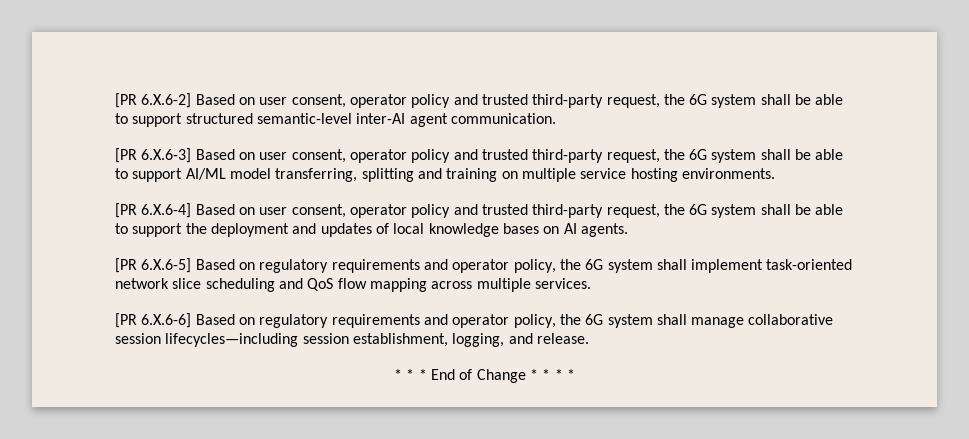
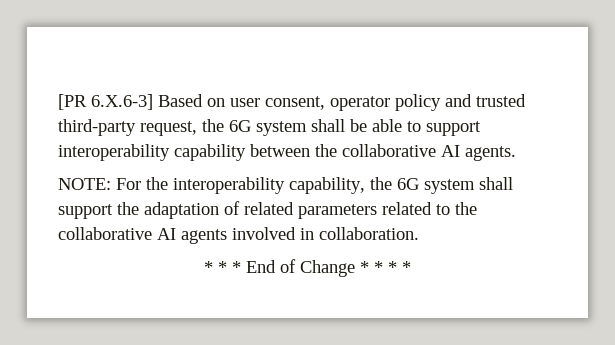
- [PR 6.X.6-2] Based on user consent, operator policy and trusted third-party request, the 6G system shall be able to support structured semantic-level inter-AI agent communication.
- [PR 6.X.6-3] Based on user consent, operator policy and trusted third-party request, the 6G system shall be able to support AI/ML model transferring, splitting and training on multiple service hosting environments.
- [PR 6.X.6-4] Based on user consent, operator policy and trusted third-party request, the 6G system shall be able to support the deployment and updates of local knowledge bases on AI agents.
- [PR 6.X.6-5] Based on regulatory requirements and operator policy, the 6G system shall implement task-oriented network slice scheduling and QoS flow mapping across multiple services.
- [PR 6.X.6-6] Based on regulatory requirements and operator policy, the 6G system shall manage collaborative session lifecycles—including session establishment, logging, and release.
+ [PR 6.X.6-3] Based on user consent, operator policy and trusted third-party request, the 6G system shall be able to support interoperability capability between the collaborative AI agents.
+ NOTE: For the interoperability capability, the 6G system shall support the adaptation of related parameters related to the collaborative AI agents involved in collaboration.

